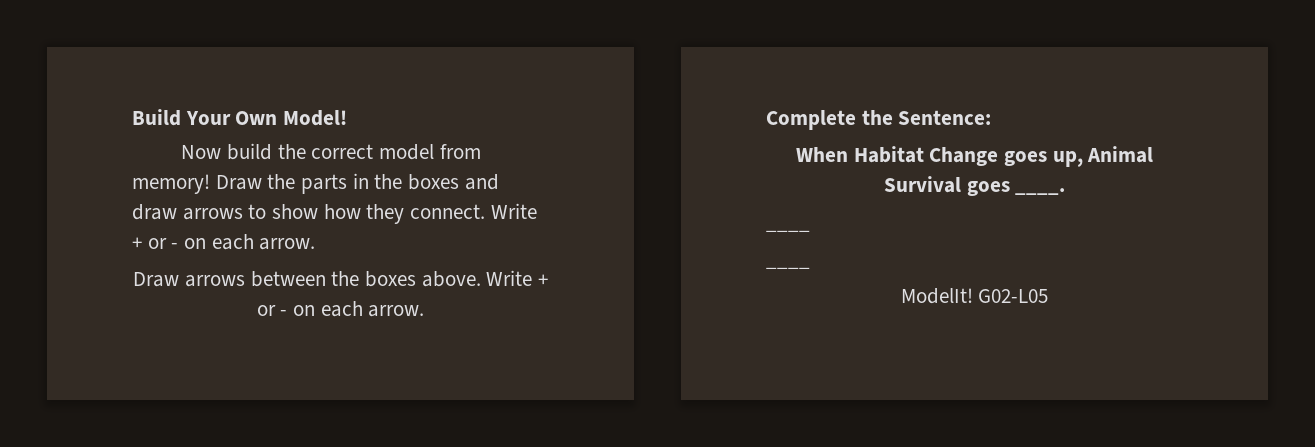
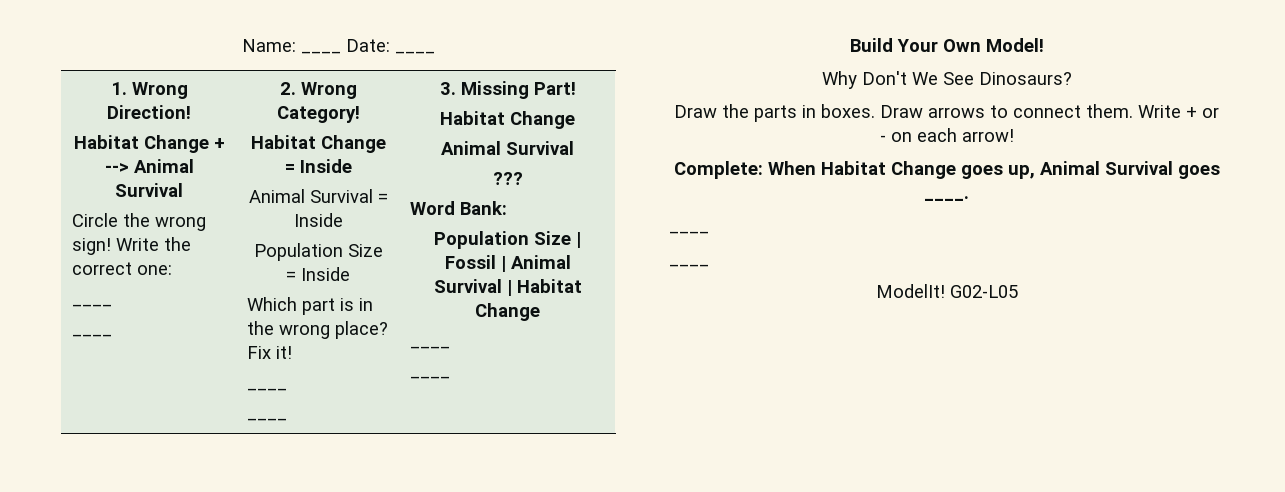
+ Name: ____ Date: ____
+ 1. Wrong Direction!
+ Habitat Change + --> Animal Survival
+ Circle the wrong sign! Write the correct one:
+ ____
+ ____ | 2. Wrong Category!
+ Habitat Change = Inside
+ Animal Survival = Inside
+ Population Size = Inside
+ Which part is in the wrong place? Fix it!
+ ____
+ ____ | 3. Missing Part!
+ Habitat Change
+ Animal Survival
+ ???
+ Word Bank:
+ Population Size | Fossil | Animal Survival | Habitat Change
+ ____
+ ____
  Build Your Own Model!
- Now build the correct model from memory! Draw the parts in the boxes and draw arrows to show how they connect. Write + or - on each arrow.
- Draw arrows between the boxes above. Write + or - on each arrow.
- Complete the Sentence:
- When Habitat Change goes up, Animal Survival goes ____.
+ Why Don't We See Dinosaurs?
+ Draw the parts in boxes. Draw arrows to connect them. Write + or - on each arrow!
+ Complete: When Habitat Change goes up, Animal Survival goes ____.

